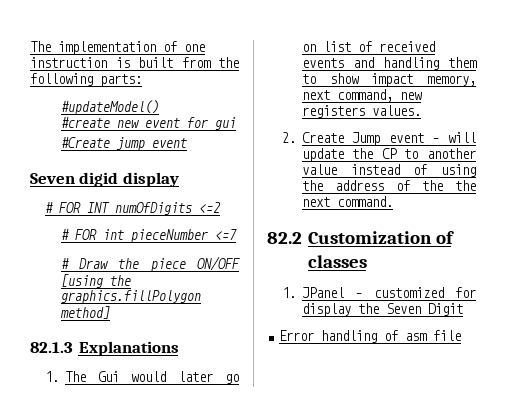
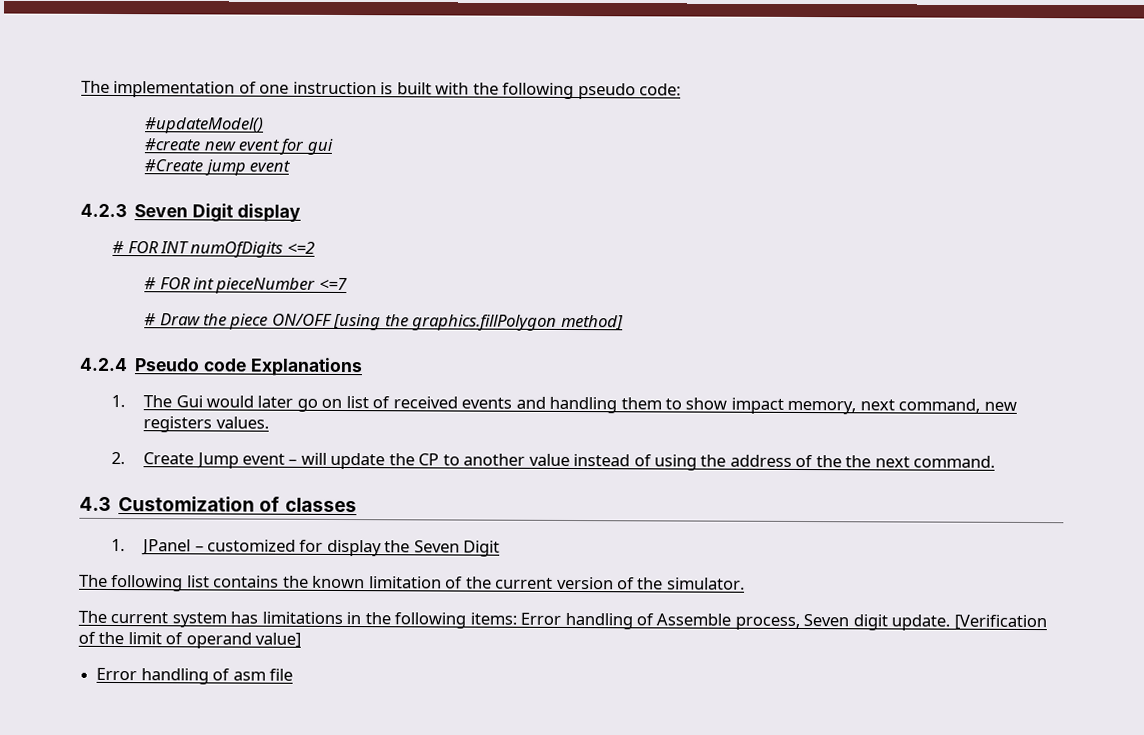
- The implementation of one instruction is built from the following parts:
+ The implementation of one instruction is built with the following pseudo code:
- Seven digid display
+ 4.2.3 Seven Digit display
- 82.1.3 Explanations
+ 4.2.4 Pseudo code Explanations
- 82.2 Customization of classes
+ 4.3 Customization of classes
+ The following list contains the known limitation of the current version of the simulator.
+ The current system has limitations in the following items: Error handling of Assemble process, Seven digit update. [Verification of the limit of operand value]

